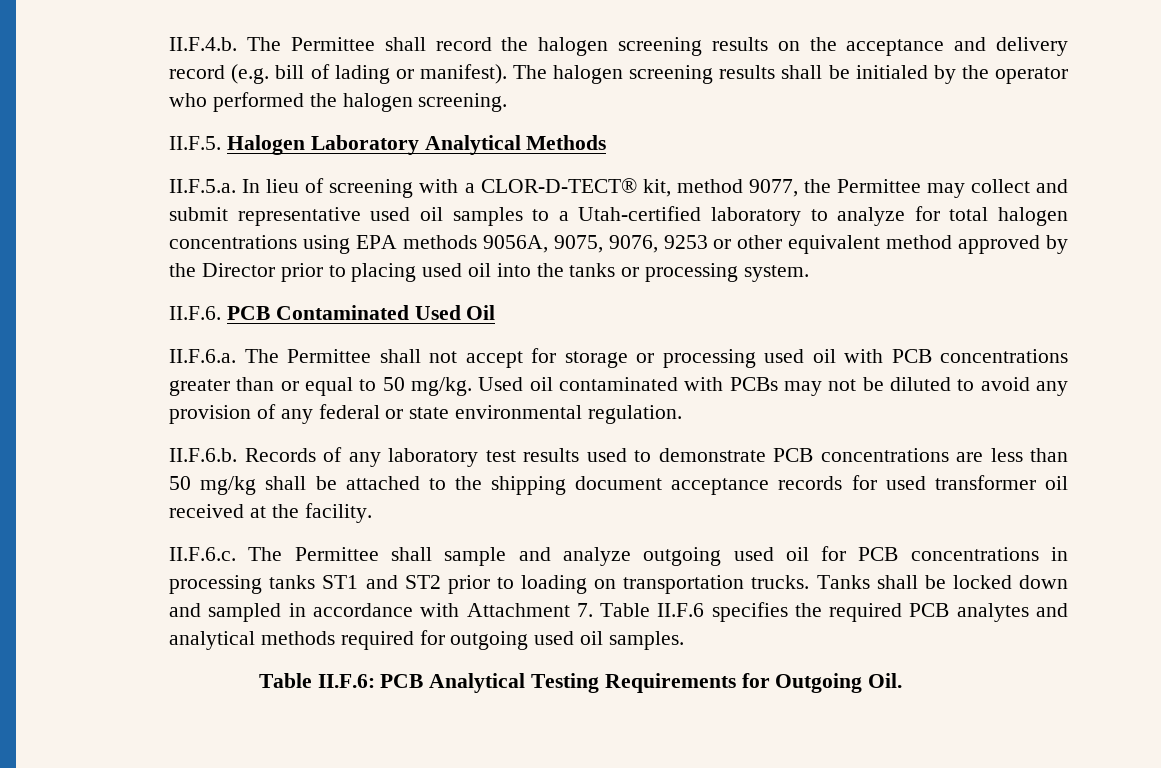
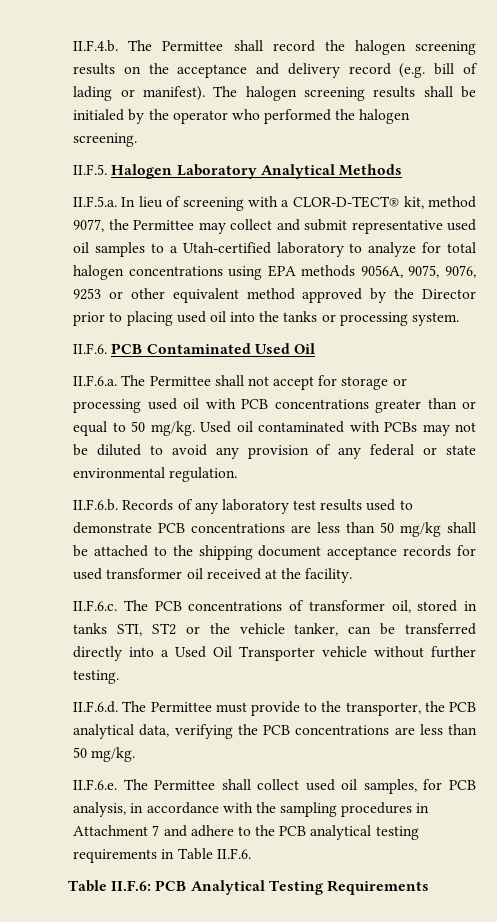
- II.F.6.c. The Permittee shall sample and analyze outgoing used oil for PCB concentrations in processing tanks ST1 and ST2 prior to loading on transportation trucks. Tanks shall be locked down and sampled in accordance with Attachment 7. Table II.F.6 specifies the required PCB analytes and analytical methods required for outgoing used oil samples.
+ II.F.6.c. The PCB concentrations of transformer oil, stored in tanks STI, ST2 or the vehicle tanker, can be transferred directly into a Used Oil Transporter vehicle without further testing.
+ II.F.6.d. The Permittee must provide to the transporter, the PCB analytical data, verifying the PCB concentrations are less than 50 mg/kg.
+ II.F.6.e. The Permittee shall collect used oil samples, for PCB analysis, in accordance with the sampling procedures in Attachment 7 and adhere to the PCB analytical testing requirements in Table II.F.6.
- Table II.F.6: PCB Analytical Testing Requirements for Outgoing Oil.
+ Table II.F.6: PCB Analytical Testing Requirements

